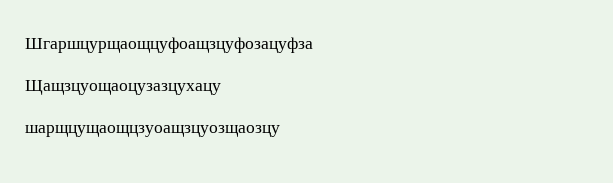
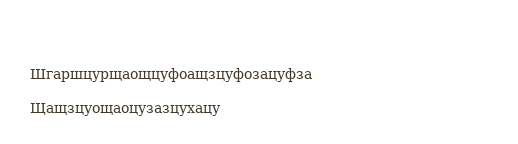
- шарщцущаощцзуоащзцуозщаозцу

